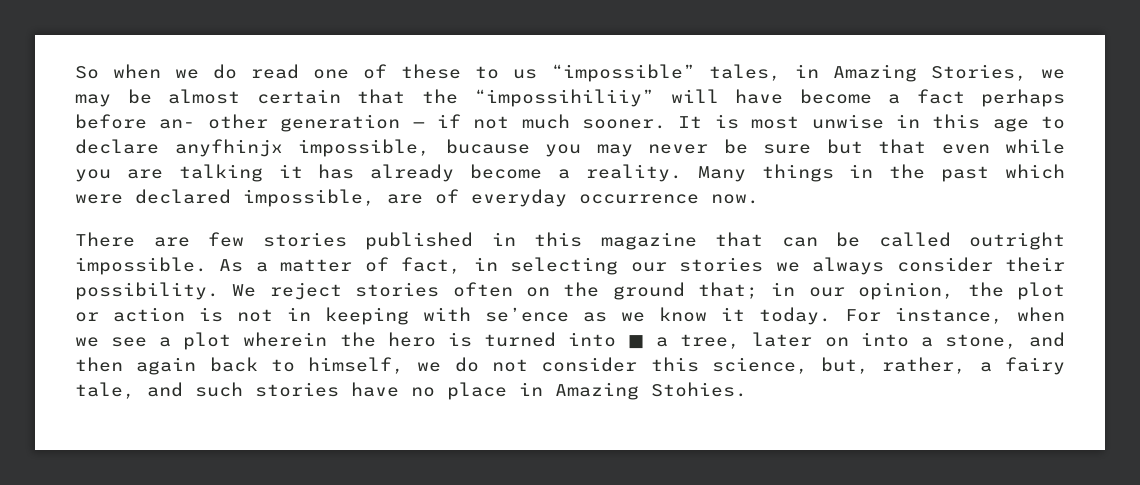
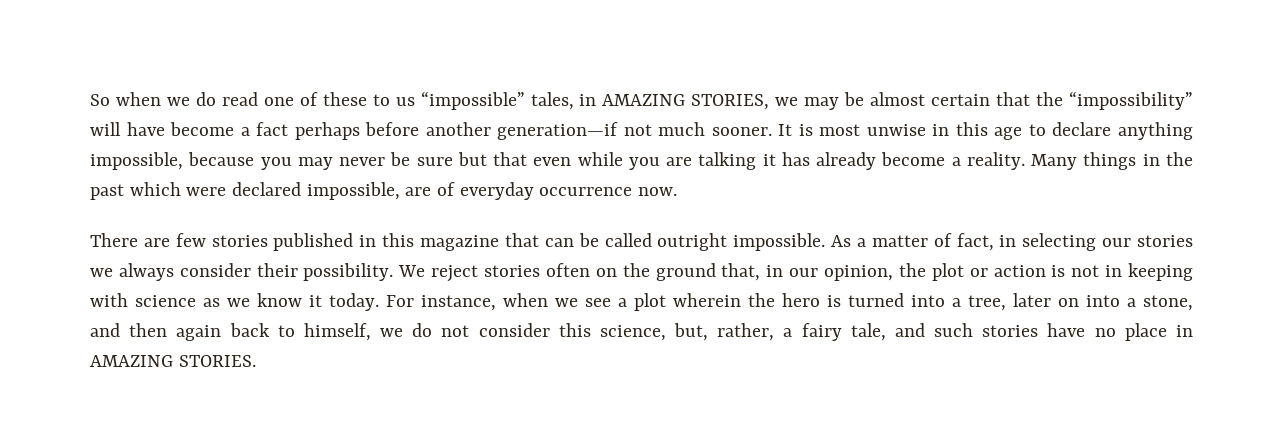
- So when we do read one of these to us “impossible” tales, in Amazing Stories, we may be almost certain that the “impossihiliiy” will have become a fact perhaps before an- other generation — if not much sooner.
+ So when we do read one of these to us “impossible” tales, in AMAZING STORIES, we may be almost certain that the “impossibility” will have become a fact perhaps before another generation—if not much sooner.
- It is most unwise in this age to declare anyfhinjx impossible, bucause you may never be sure but that even while you are talking it has already become a reality.
+ It is most unwise in this age to declare anything impossible, because you may never be sure but that even while you are talking it has already become a reality.
- We reject stories often on the ground that; in our opinion, the plot or action is not in keeping with se’ence as we know it today.
+ We reject stories often on the ground that, in our opinion, the plot or action is not in keeping with science as we know it today.
- For instance, when we see a plot wherein the hero is turned into ■ a tree, later on into a stone, and then again back to himself, we do not consider this science, but, rather, a fairy tale, and such stories have no place in Amazing Stohies.
+ For instance, when we see a plot wherein the hero is turned into a tree, later on into a stone, and then again back to himself, we do not consider this science, but, rather, a fairy tale, and such stories have no place in AMAZING STORIES.

